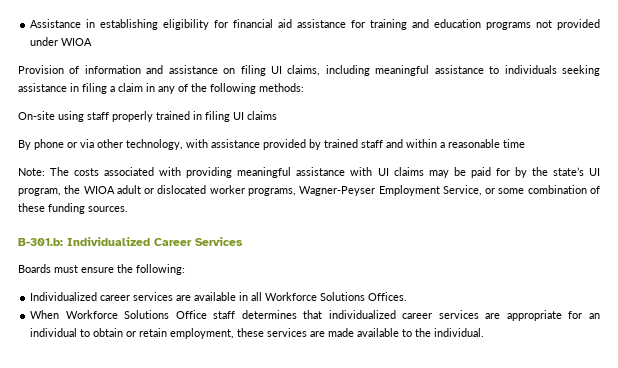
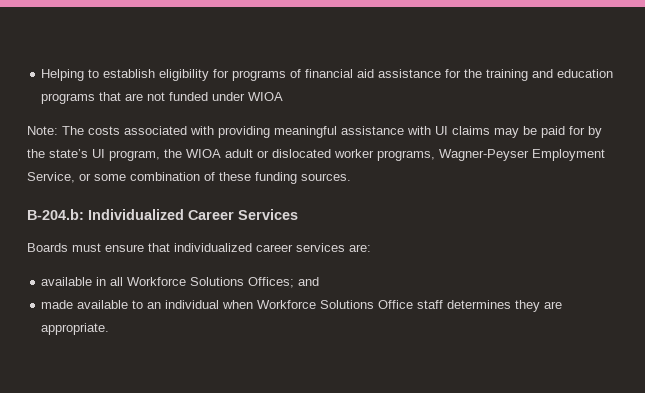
- Assistance in establishing eligibility for financial aid assistance for training and education programs not provided under WIOA
- Provision of information and assistance on filing UI claims, including meaningful assistance to individuals seeking assistance in filing a claim in any of the following methods:
- On-site using staff properly trained in filing UI claims
- By phone or via other technology, with assistance provided by trained staff and within a reasonable time
+ Helping to establish eligibility for programs of financial aid assistance for the training and education programs that are not funded under WIOA
- B-301.b: Individualized Career Services
+ B-204.b: Individualized Career Services
- Boards must ensure the following:
- Individualized career services are available in all Workforce Solutions Offices.
- When Workforce Solutions Office staff determines that individualized career services are appropriate for an individual to obtain or retain employment, these services are made available to the individual.
+ Boards must ensure that individualized career services are:
+ available in all Workforce Solutions Offices; and
+ made available to an individual when Workforce Solutions Office staff determines they are appropriate.

